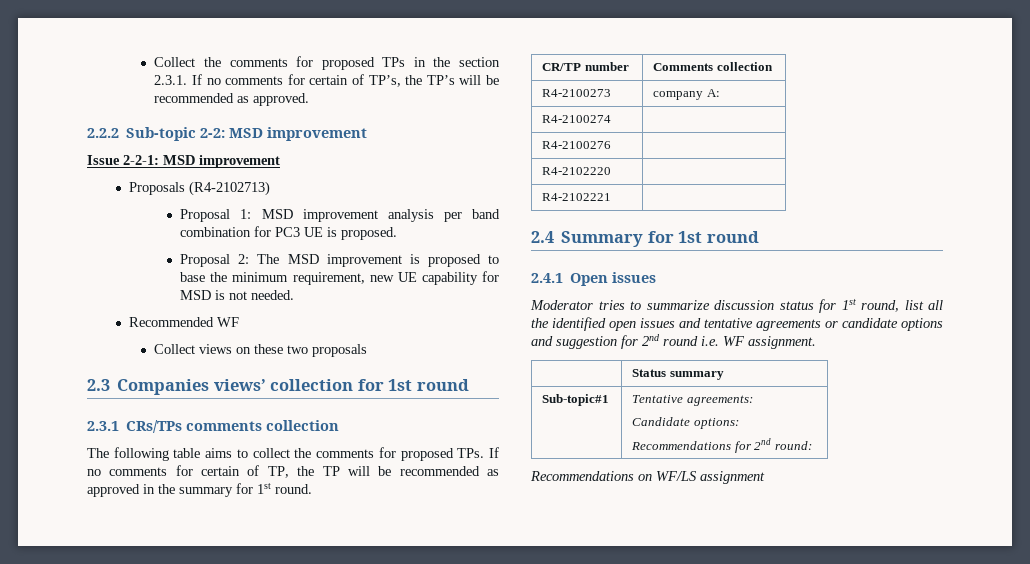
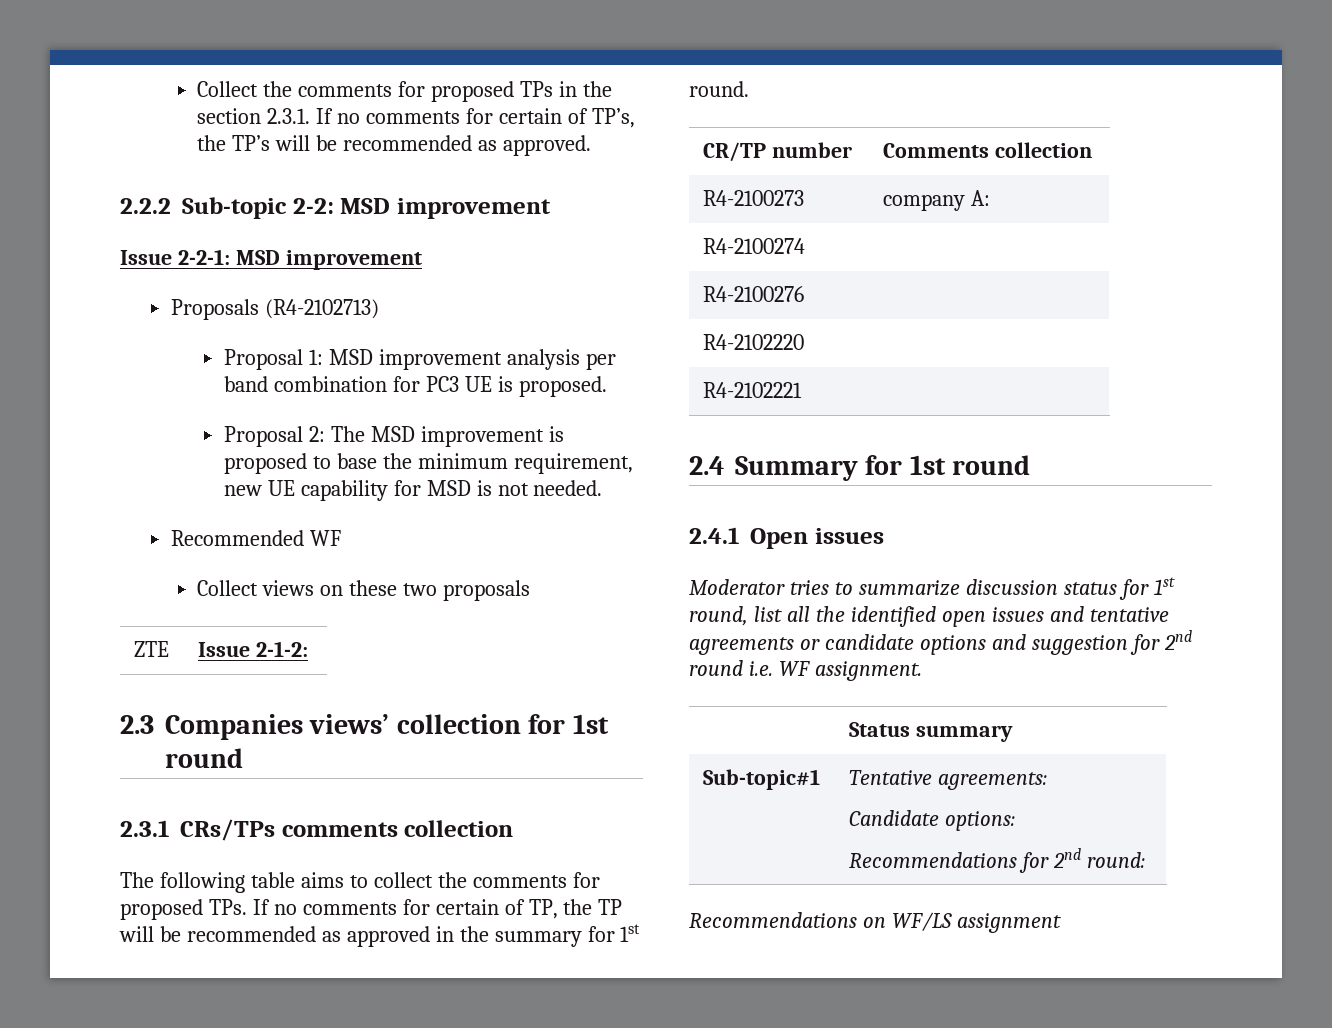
+ ZTE | Issue 2-1-2:

